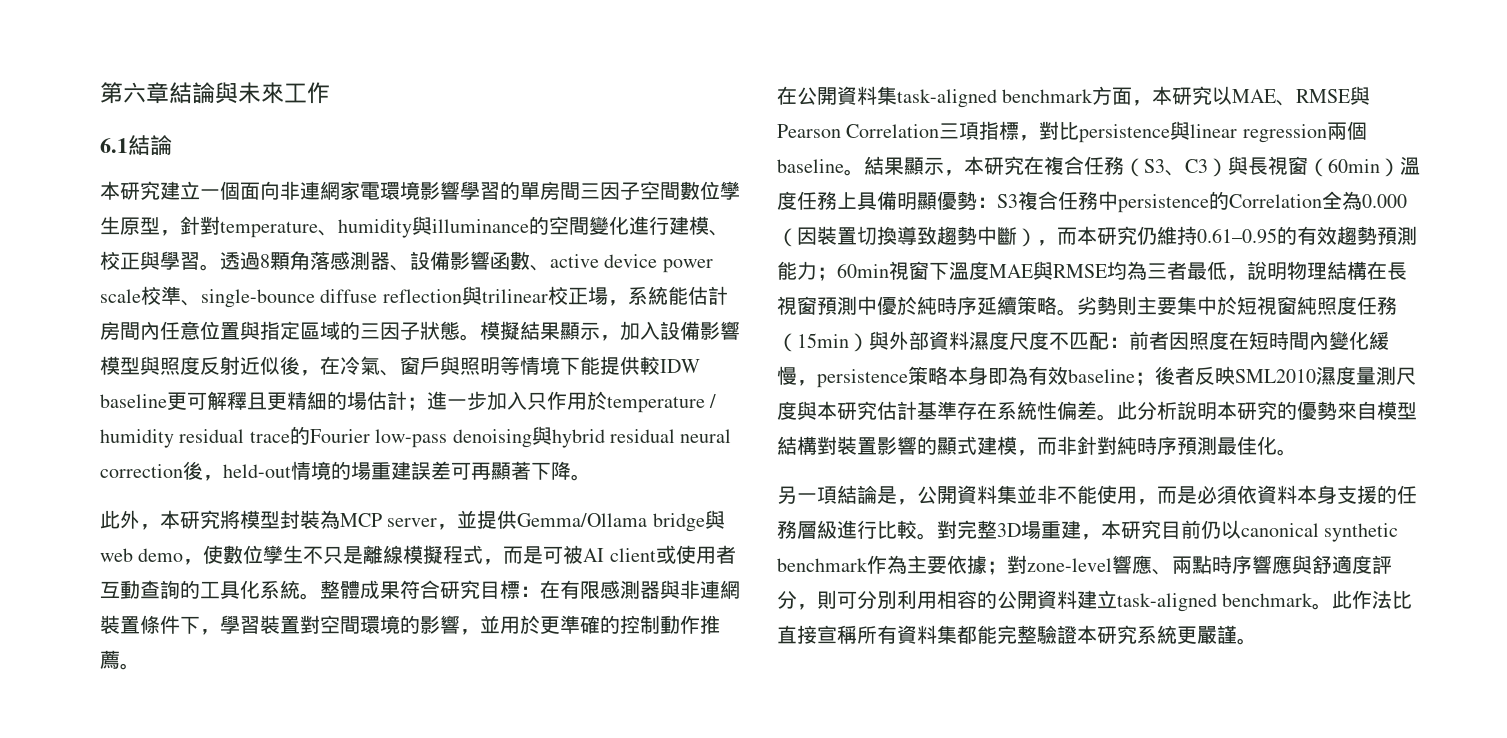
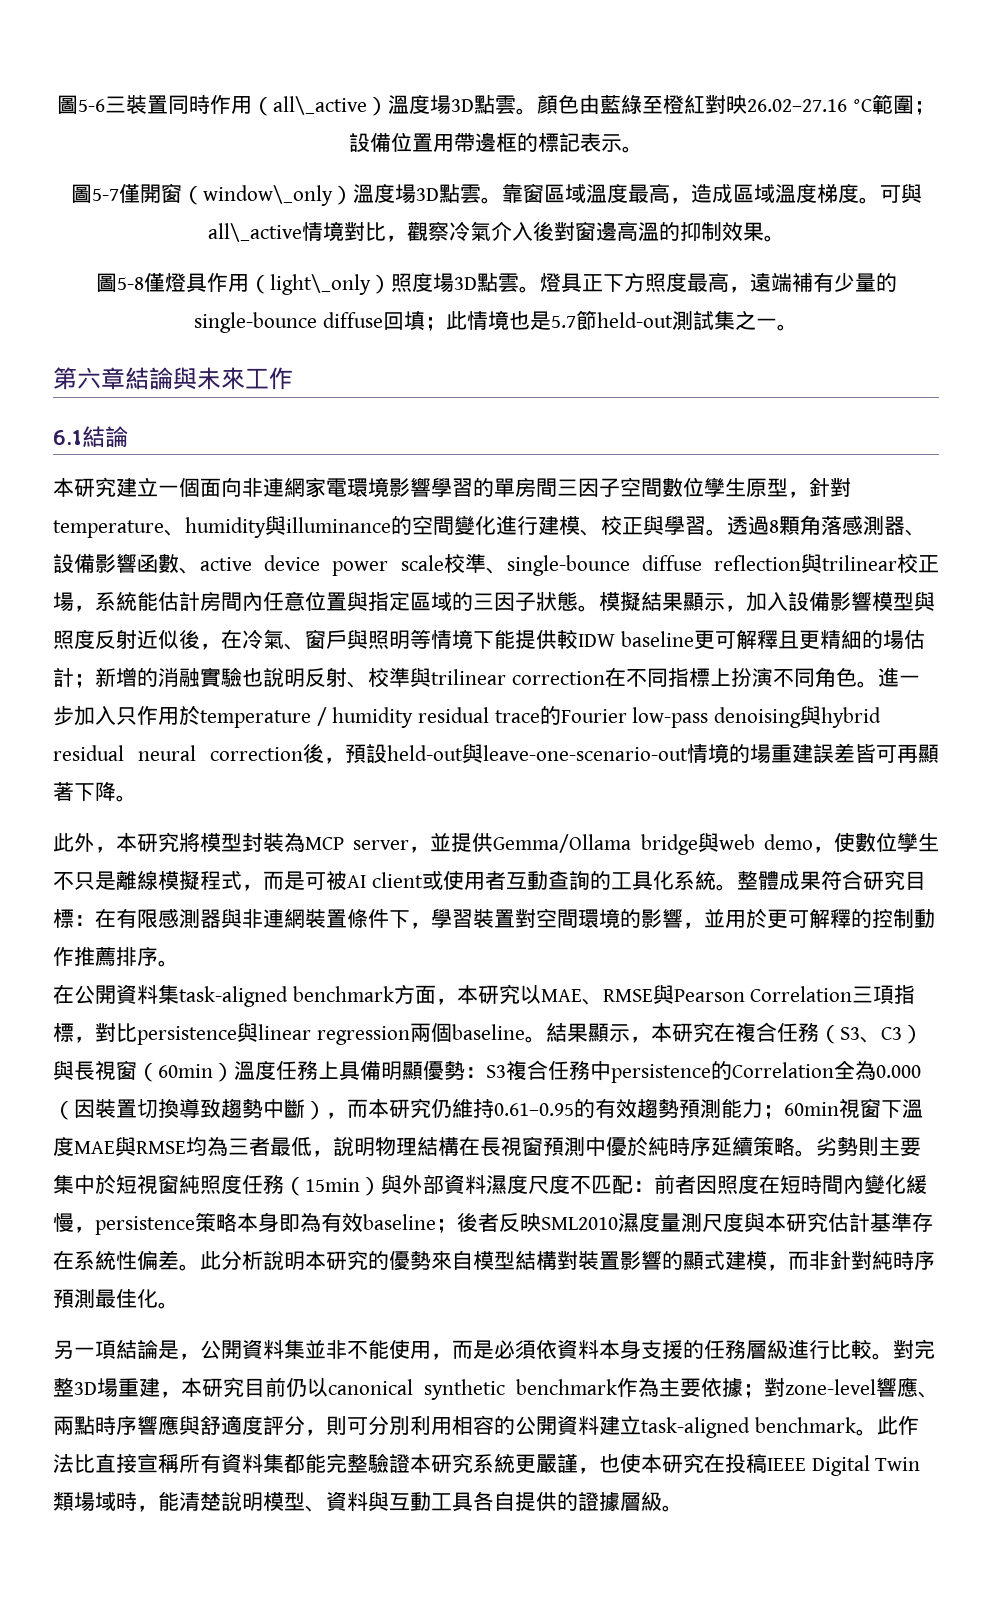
+ 圖5-6三裝置同時作用（all\_active）溫度場3D點雲。顏色由藍綠至橙紅對映26.02–27.16 °C範圍；設備位置用帶邊框的標記表示。
+ 圖5-7僅開窗（window\_only）溫度場3D點雲。靠窗區域溫度最高，造成區域溫度梯度。可與all\_active情境對比，觀察冷氣介入後對窗邊高溫的抑制效果。
+ 圖5-8僅燈具作用（light\_only）照度場3D點雲。燈具正下方照度最高，遠端補有少量的single-bounce diffuse回填；此情境也是5.7節held-out測試集之一。
- 模擬結果顯示，加入設備影響模型與照度反射近似後，在冷氣、窗戶與照明等情境下能提供較IDW baseline更可解釋且更精細的場估計；進一步加入只作用於temperature / humidity residual trace的Fourier low-pass denoising與hybrid residual neural correction後，held-out情境的場重建誤差可再顯著下降。
+ 模擬結果顯示，加入設備影響模型與照度反射近似後，在冷氣、窗戶與照明等情境下能提供較IDW baseline更可解釋且更精細的場估計；新增的消融實驗也說明反射、校準與trilinear correction在不同指標上扮演不同角色。進一步加入只作用於temperature / humidity residual trace的Fourier low-pass denoising與hybrid residual neural correction後，預設held-out與leave-one-scenario-out情境的場重建誤差皆可再顯著下降。
- 整體成果符合研究目標：在有限感測器與非連網裝置條件下，學習裝置對空間環境的影響，並用於更準確的控制動作推薦。
+ 整體成果符合研究目標：在有限感測器與非連網裝置條件下，學習裝置對空間環境的影響，並用於更可解釋的控制動作推薦排序。
- 此作法比直接宣稱所有資料集都能完整驗證本研究系統更嚴謹。
+ 此作法比直接宣稱所有資料集都能完整驗證本研究系統更嚴謹，也使本研究在投稿IEEE Digital Twin類場域時，能清楚說明模型、資料與互動工具各自提供的證據層級。

